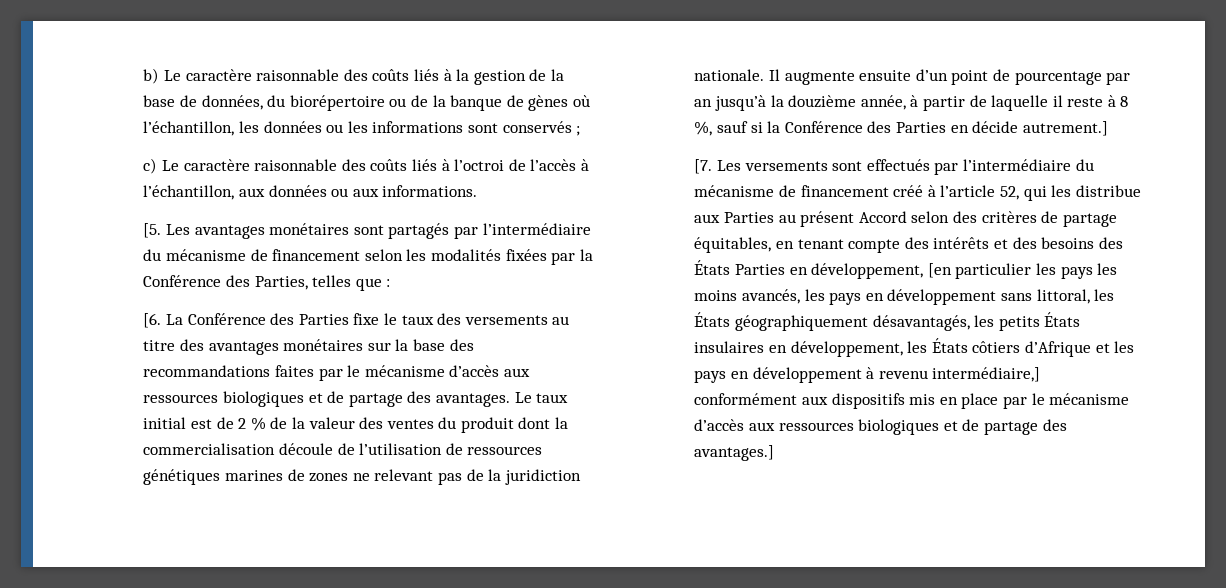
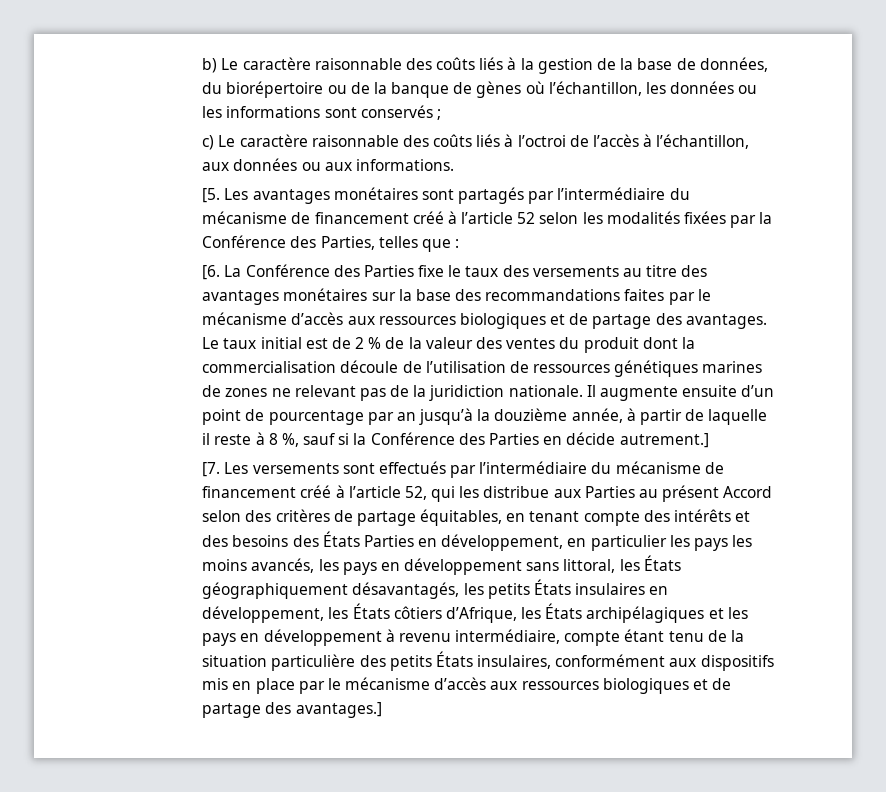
- [5. Les avantages monétaires sont partagés par l’intermédiaire du mécanisme de financement selon les modalités fixées par la Conférence des Parties, telles que :
+ [5. Les avantages monétaires sont partagés par l’intermédiaire du mécanisme de financement créé à l’article 52 selon les modalités fixées par la Conférence des Parties, telles que :
- [7. Les versements sont effectués par l’intermédiaire du mécanisme de financement créé à l’article 52, qui les distribue aux Parties au présent Accord selon des critères de partage équitables, en tenant compte des intérêts et des besoins des États Parties en développement, [en particulier les pays les moins avancés, les pays en développement sans littoral, les États géographiquement désavantagés, les petits États insulaires en développement, les États côtiers d’Afrique et les pays en développement à revenu intermédiaire,] conformément aux dispositifs mis en place par le mécanisme d’accès aux ressources biologiques et de partage des avantages.]
+ [7. Les versements sont effectués par l’intermédiaire du mécanisme de financement créé à l’article 52, qui les distribue aux Parties au présent Accord selon des critères de partage équitables, en tenant compte des intérêts et des besoins des États Parties en développement, en particulier les pays les moins avancés, les pays en développement sans littoral, les États géographiquement désavantagés, les petits États insulaires en développement, les États côtiers d’Afrique, les États archipélagiques et les pays en développement à revenu intermédiaire, compte étant tenu de la situation particulière des petits États insulaires, conformément aux dispositifs mis en place par le mécanisme d’accès aux ressources biologiques et de partage des avantages.]

